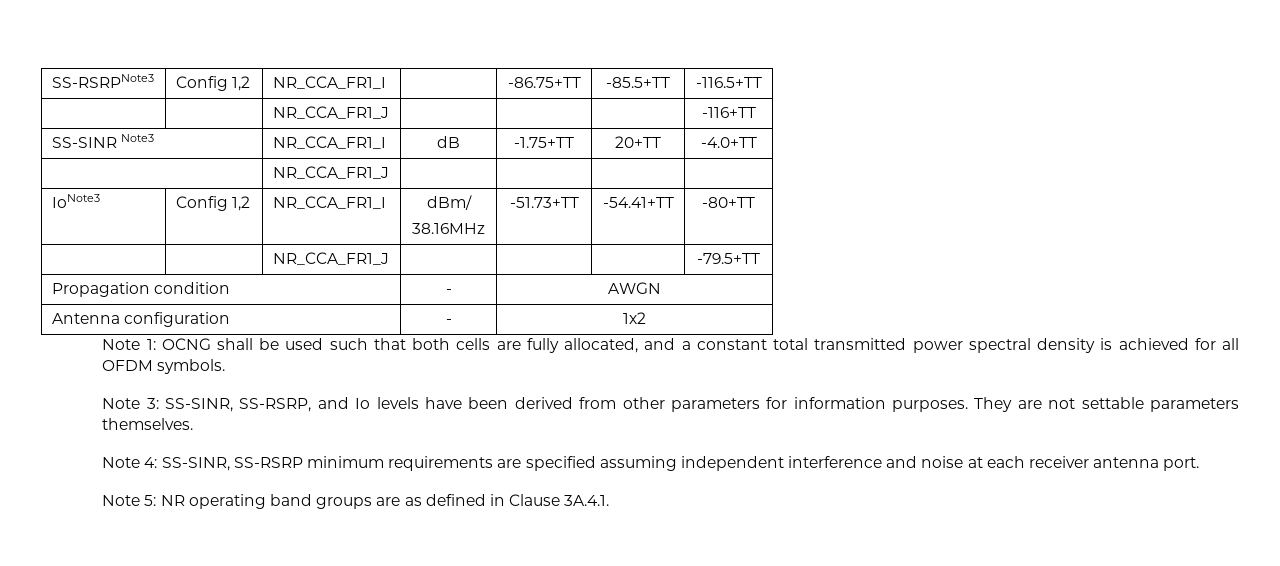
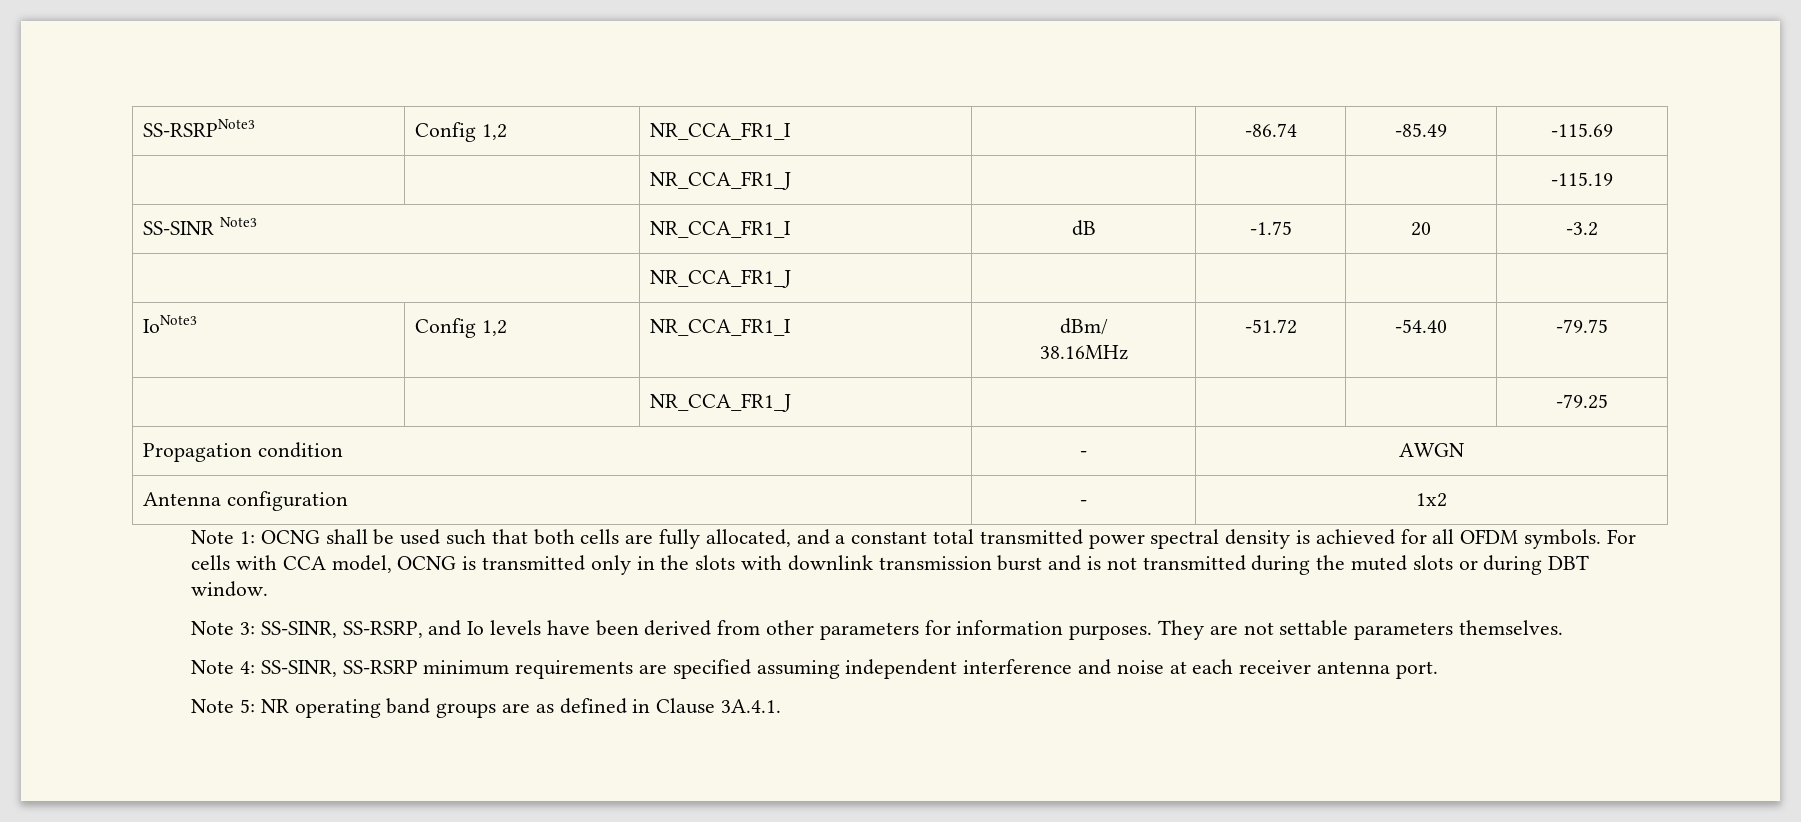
- SS-RSRPNote3 | Config 1,2 | NR_CCA_FR1_I | | -86.75+TT | -85.5+TT | -116.5+TT
- | | NR_CCA_FR1_J | | | | -116+TT
+ SS-RSRPNote3 | Config 1,2 | NR_CCA_FR1_I | | -86.74 | -85.49 | -115.69
+ | | NR_CCA_FR1_J | | | | -115.19
- SS-SINR Note3 | NR_CCA_FR1_I | dB | -1.75+TT | 20+TT | -4.0+TT
+ SS-SINR Note3 | NR_CCA_FR1_I | dB | -1.75 | 20 | -3.2
  IoNote3 | Config 1,2 | NR_CCA_FR1_I | dBm/
- 38.16MHz | -51.73+TT | -54.41+TT | -80+TT
- | | NR_CCA_FR1_J | | | | -79.5+TT
+ 38.16MHz | -51.72 | -54.40 | -79.75
+ | | NR_CCA_FR1_J | | | | -79.25
+ For cells with CCA model, OCNG is transmitted only in the slots with downlink transmission burst and is not transmitted during the muted slots or during DBT window.

